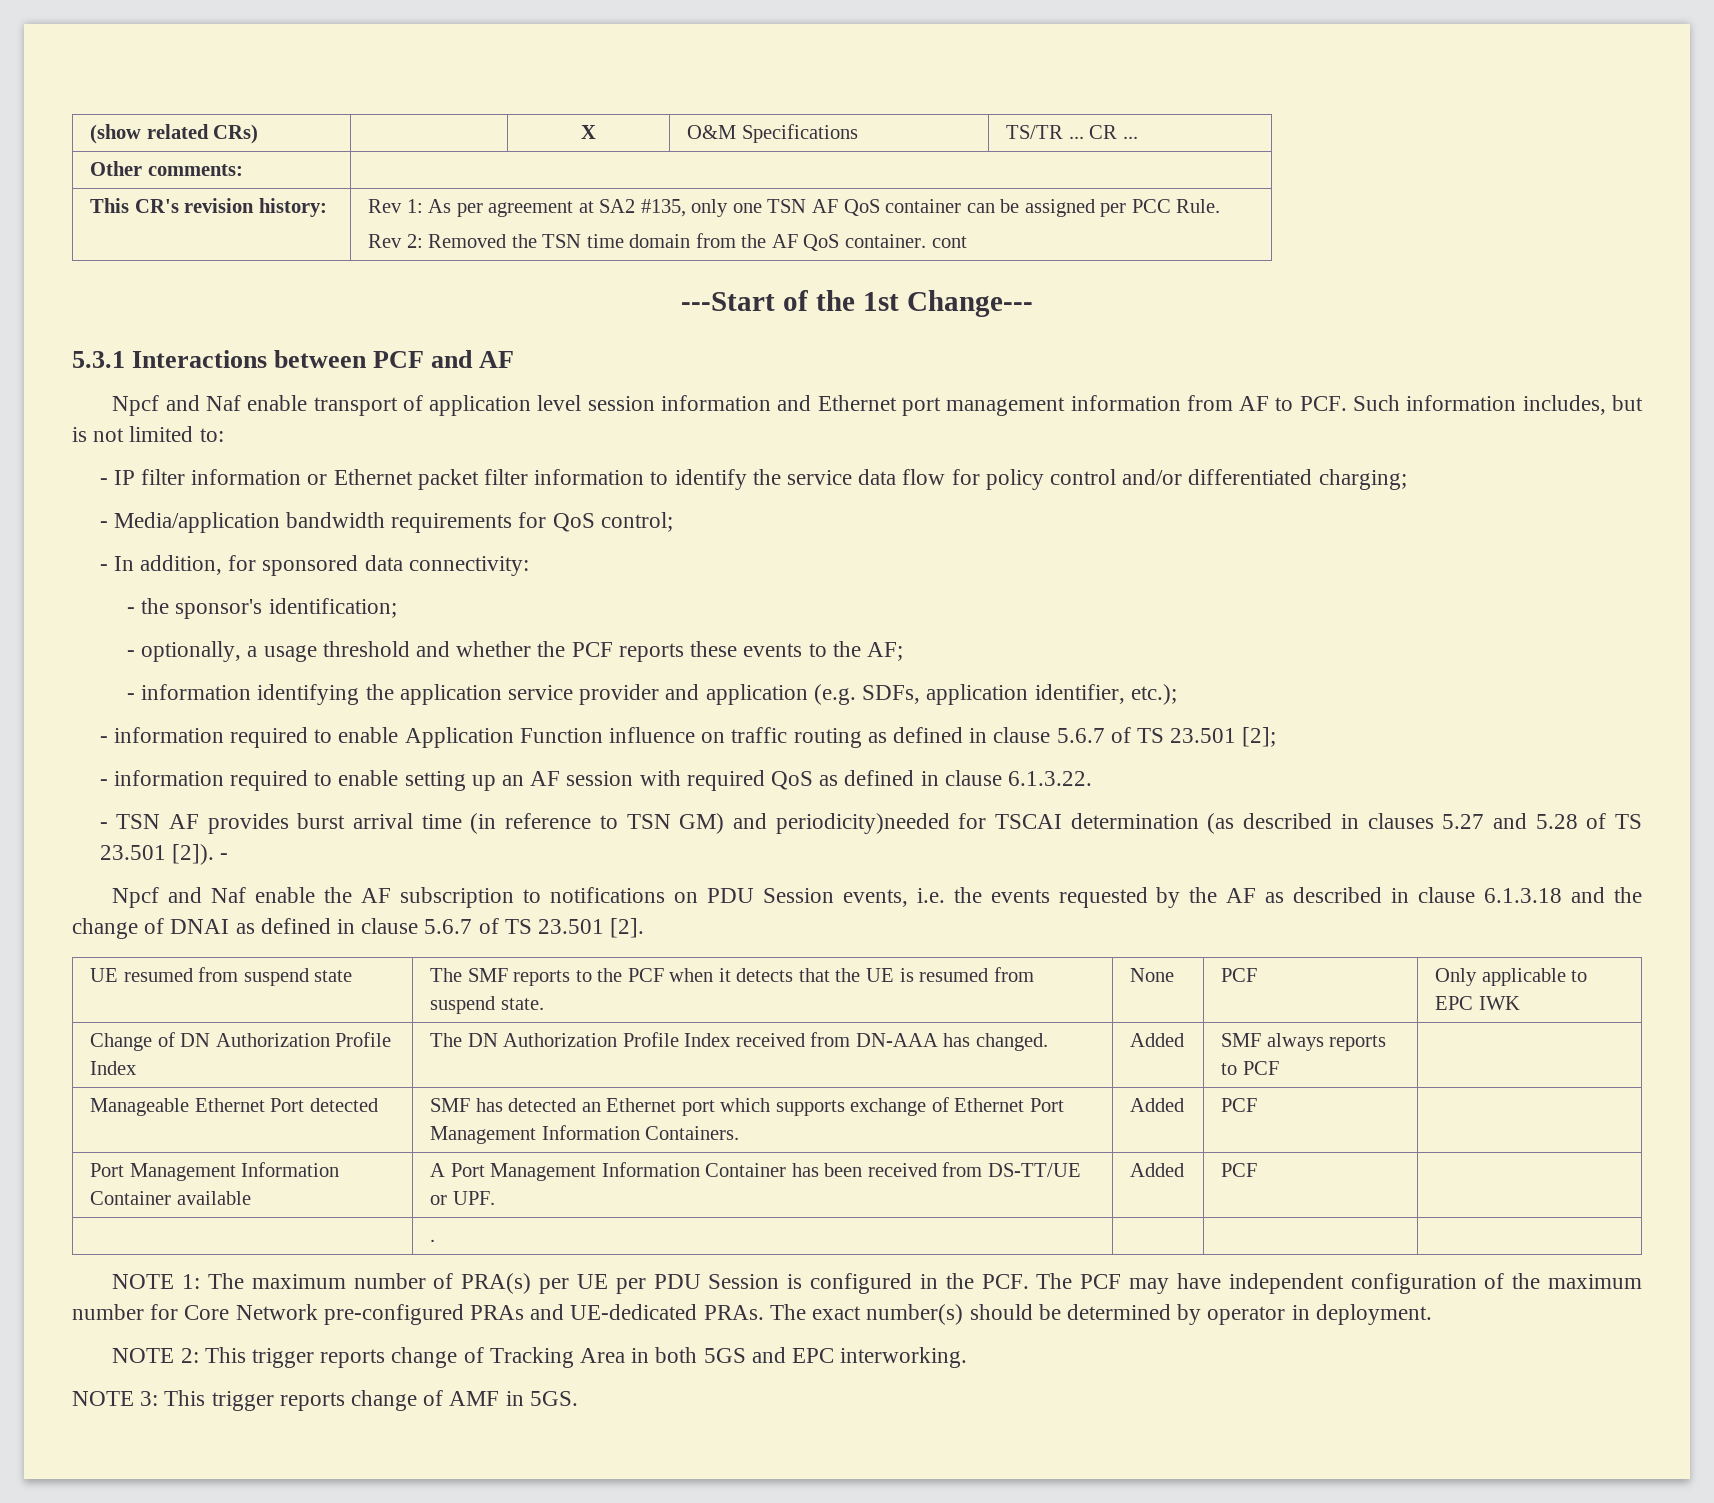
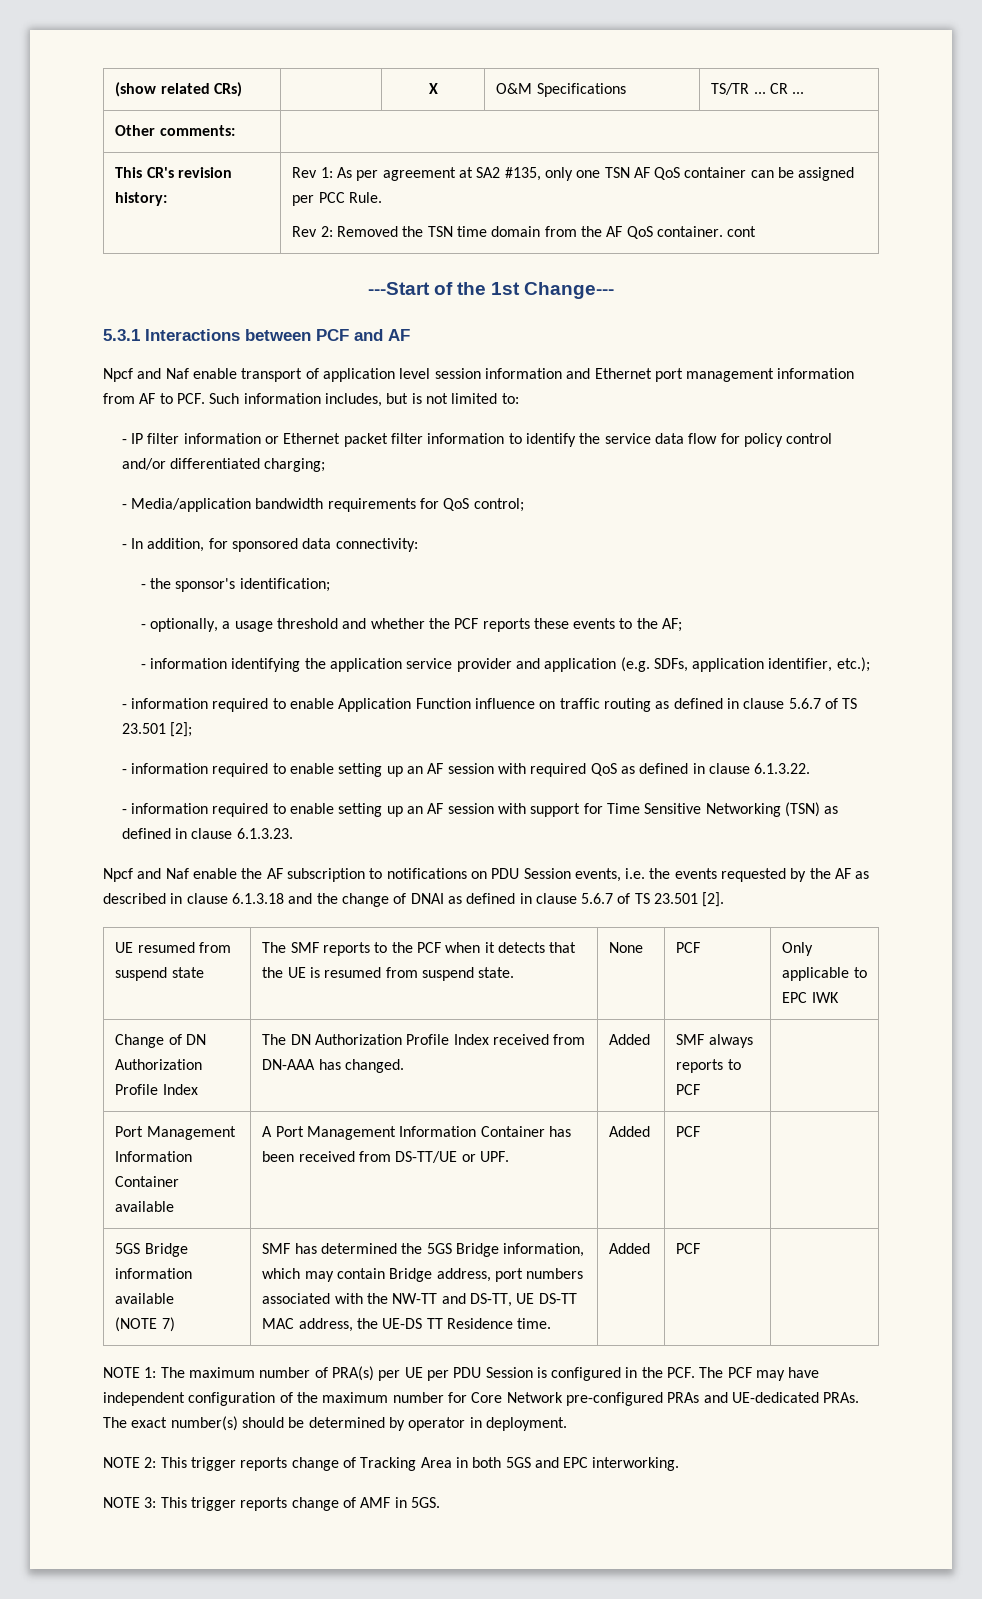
- - TSN AF provides burst arrival time (in reference to TSN GM) and periodicity)needed for TSCAI determination (as described in clauses 5.27 and 5.28 of TS 23.501 [2]). -
+ - information required to enable setting up an AF session with support for Time Sensitive Networking (TSN) as defined in clause 6.1.3.23.
- Manageable Ethernet Port detected | SMF has detected an Ethernet port which supports exchange of Ethernet Port Management Information Containers. | Added | PCF |
- | . | | |
+ 5GS Bridge information available
+ (NOTE 7) | SMF has determined the 5GS Bridge information, which may contain Bridge address, port numbers associated with the NW-TT and DS-TT, UE DS-TT MAC address, the UE-DS TT Residence time. | Added | PCF |

